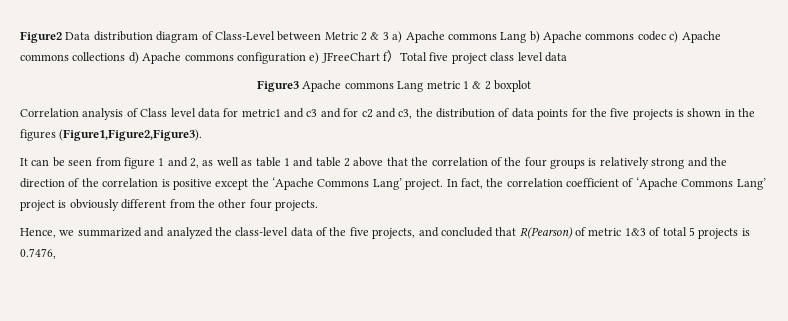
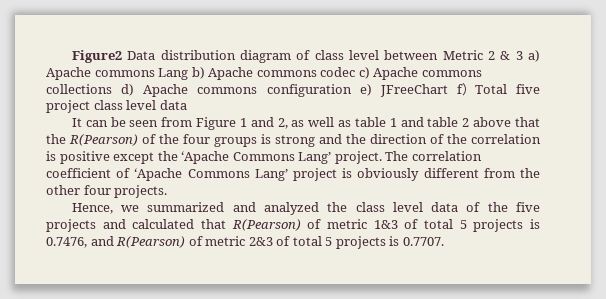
- Figure2 Data distribution diagram of Class-Level between Metric 2 & 3 a) Apache commons Lang b) Apache commons codec c) Apache commons collections d) Apache commons configuration e) JFreeChart f）Total five project class level data
+ Figure2 Data distribution diagram of class level between Metric 2 & 3 a) Apache commons Lang b) Apache commons codec c) Apache commons collections d) Apache commons configuration e) JFreeChart f）Total five project class level data
- Figure3 Apache commons Lang metric 1 & 2 boxplot
- Correlation analysis of Class level data for metric1 and c3 and for c2 and c3, the distribution of data points for the five projects is shown in the figures (Figure1,Figure2,Figure3).
- It can be seen from figure 1 and 2, as well as table 1 and table 2 above that the correlation of the four groups is relatively strong and the direction of the correlation is positive except the ‘Apache Commons Lang’ project.
+ It can be seen from Figure 1 and 2, as well as table 1 and table 2 above that the R(Pearson) of the four groups is strong and the direction of the correlation is positive except the ‘Apache Commons Lang’ project.
- In fact, the correlation coefficient of ‘Apache Commons Lang’ project is obviously different from the other four projects.
+ The correlation coefficient of ‘Apache Commons Lang’ project is obviously different from the other four projects.
- Hence, we summarized and analyzed the class-level data of the five projects, and concluded that R(Pearson) of metric 1&3 of total 5 projects is 0.7476,
+ Hence, we summarized and analyzed the class level data of the five projects and calculated that R(Pearson) of metric 1&3 of total 5 projects is 0.7476, and R(Pearson) of metric 2&3 of total 5 projects is 0.7707.

